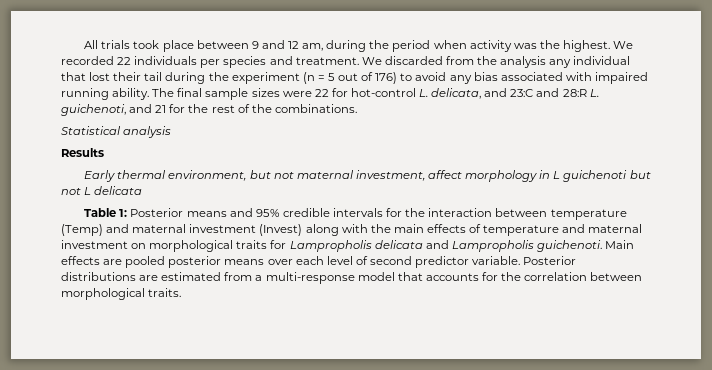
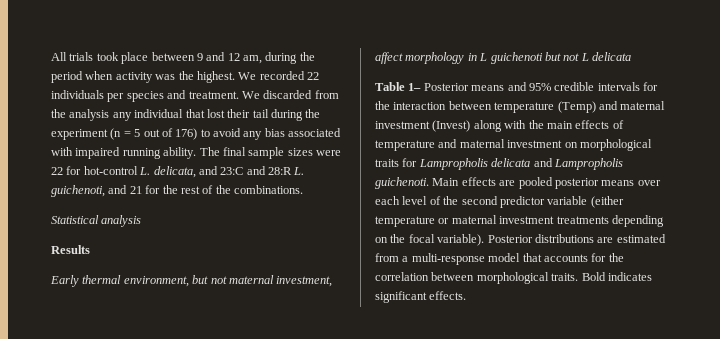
- Table 1: Posterior means and 95% credible intervals for the interaction between temperature (Temp) and maternal investment (Invest) along with the main effects of temperature and maternal investment on morphological traits for Lampropholis delicata and Lampropholis guichenoti.
+ Table 1– Posterior means and 95% credible intervals for the interaction between temperature (Temp) and maternal investment (Invest) along with the main effects of temperature and maternal investment on morphological traits for Lampropholis delicata and Lampropholis guichenoti.
- Main effects are pooled posterior means over each level of second predictor variable.
+ Main effects are pooled posterior means over each level of the second predictor variable (either temperature or maternal investment treatments depending on the focal variable).
+ Bold indicates significant effects.

